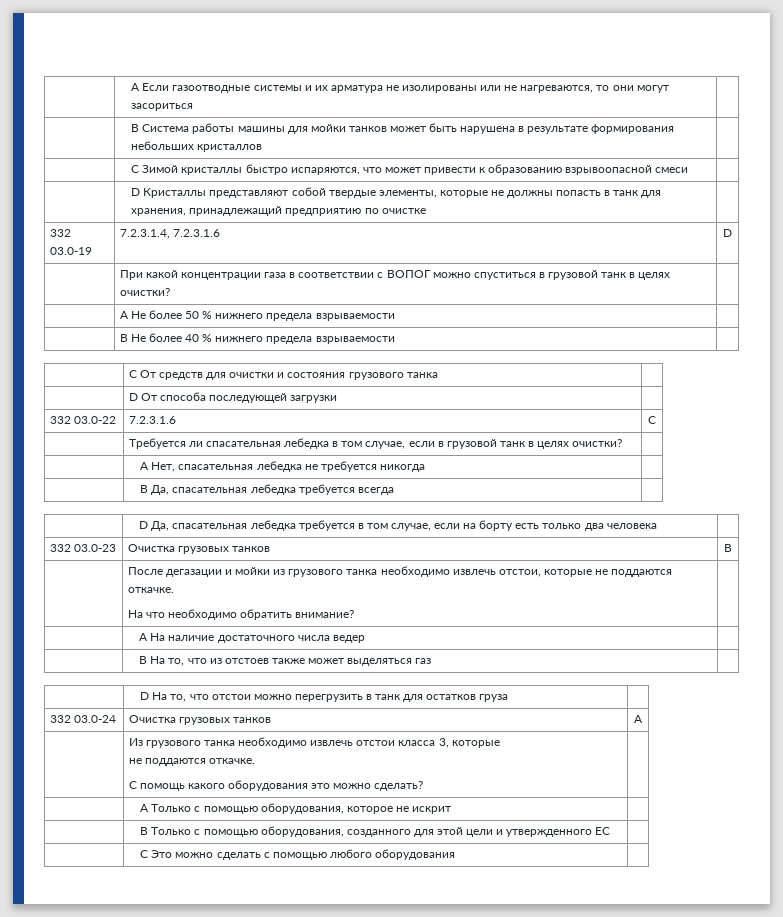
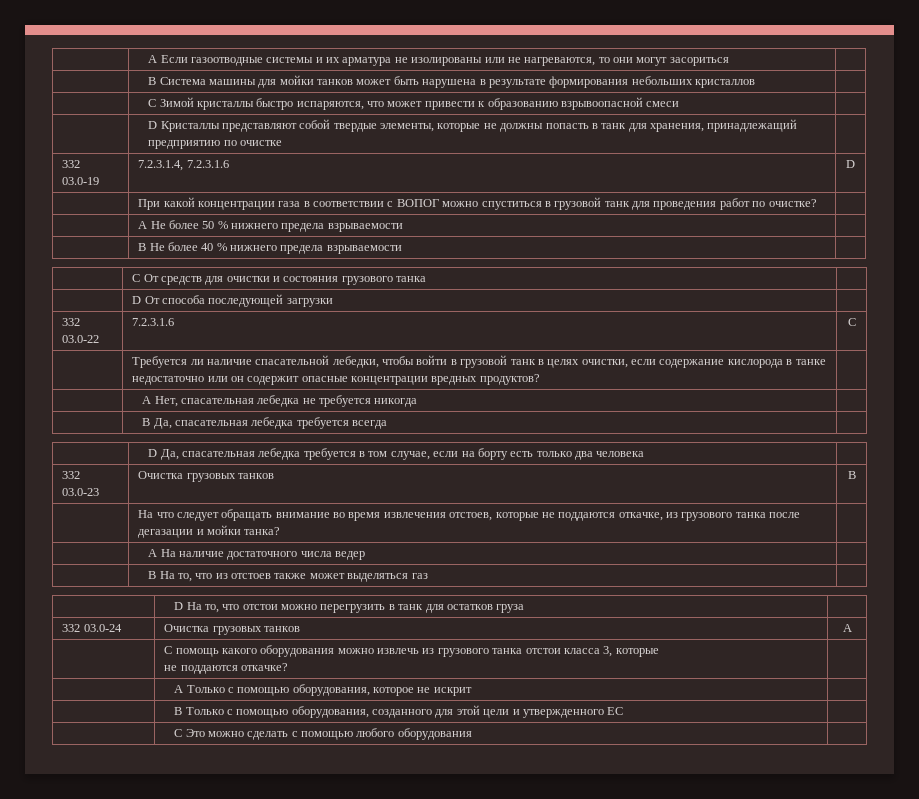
- | B Система работы машины для мойки танков может быть нарушена в результате формирования небольших кристаллов |
+ | B Система машины для мойки танков может быть нарушена в результате формирования небольших кристаллов |
- | При какой концентрации газа в соответствии с ВОПОГ можно спуститься в грузовой танк в целях очистки? |
+ | При какой концентрации газа в соответствии с ВОПОГ можно спуститься в грузовой танк для проведения работ по очистке? |
- | Требуется ли спасательная лебедка в том случае, если в грузовой танк в целях очистки? |
+ | Требуется ли наличие спасательной лебедки, чтобы войти в грузовой танк в целях очистки, если содержание кислорода в танке недостаточно или он содержит опасные концентрации вредных продуктов? |
- | После дегазации и мойки из грузового танка необходимо извлечь отстои, которые не поддаются откачке.
- На что необходимо обратить внимание? |
+ | На что следует обращать внимание во время извлечения отстоев, которые не поддаются откачке, из грузового танка после дегазации и мойки танка? |
- | Из грузового танка необходимо извлечь отстои класса 3, которые
- не поддаются откачке.
- С помощь какого оборудования это можно сделать? |
+ | С помощь какого оборудования можно извлечь из грузового танка отстои класса 3, которые
+ не поддаются откачке? |

